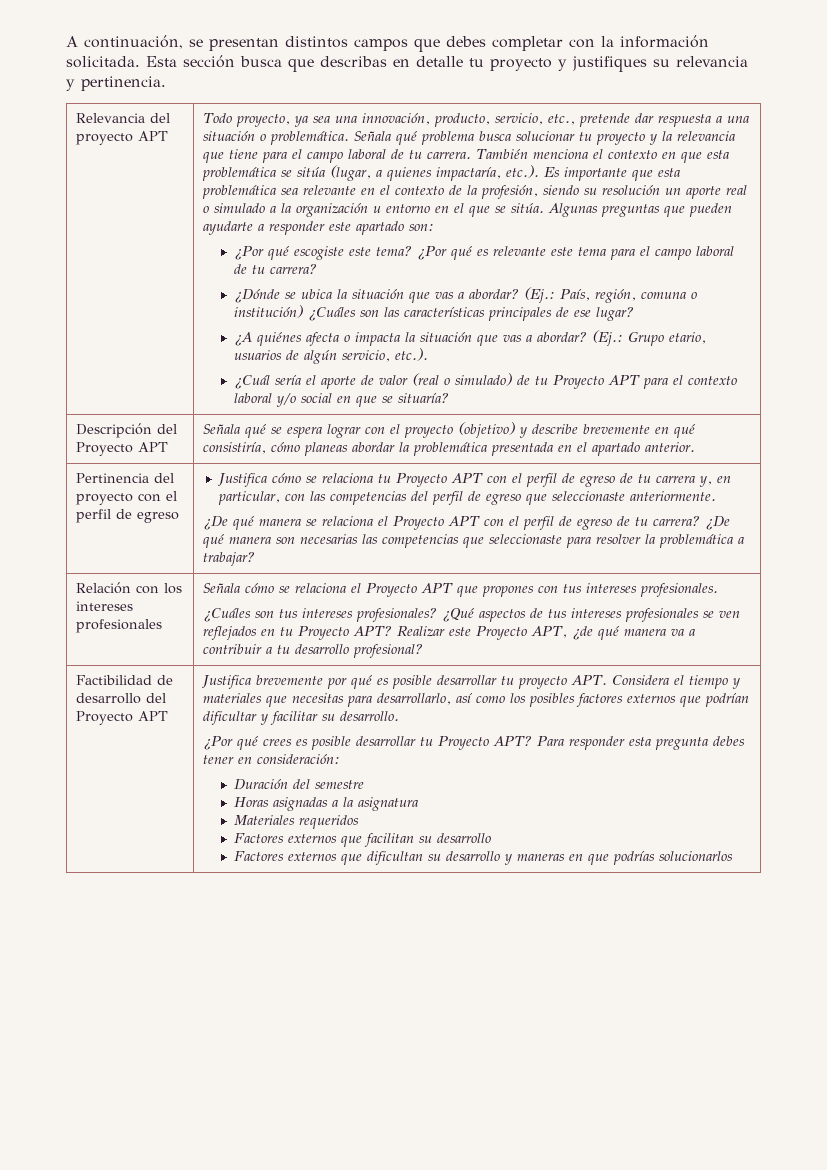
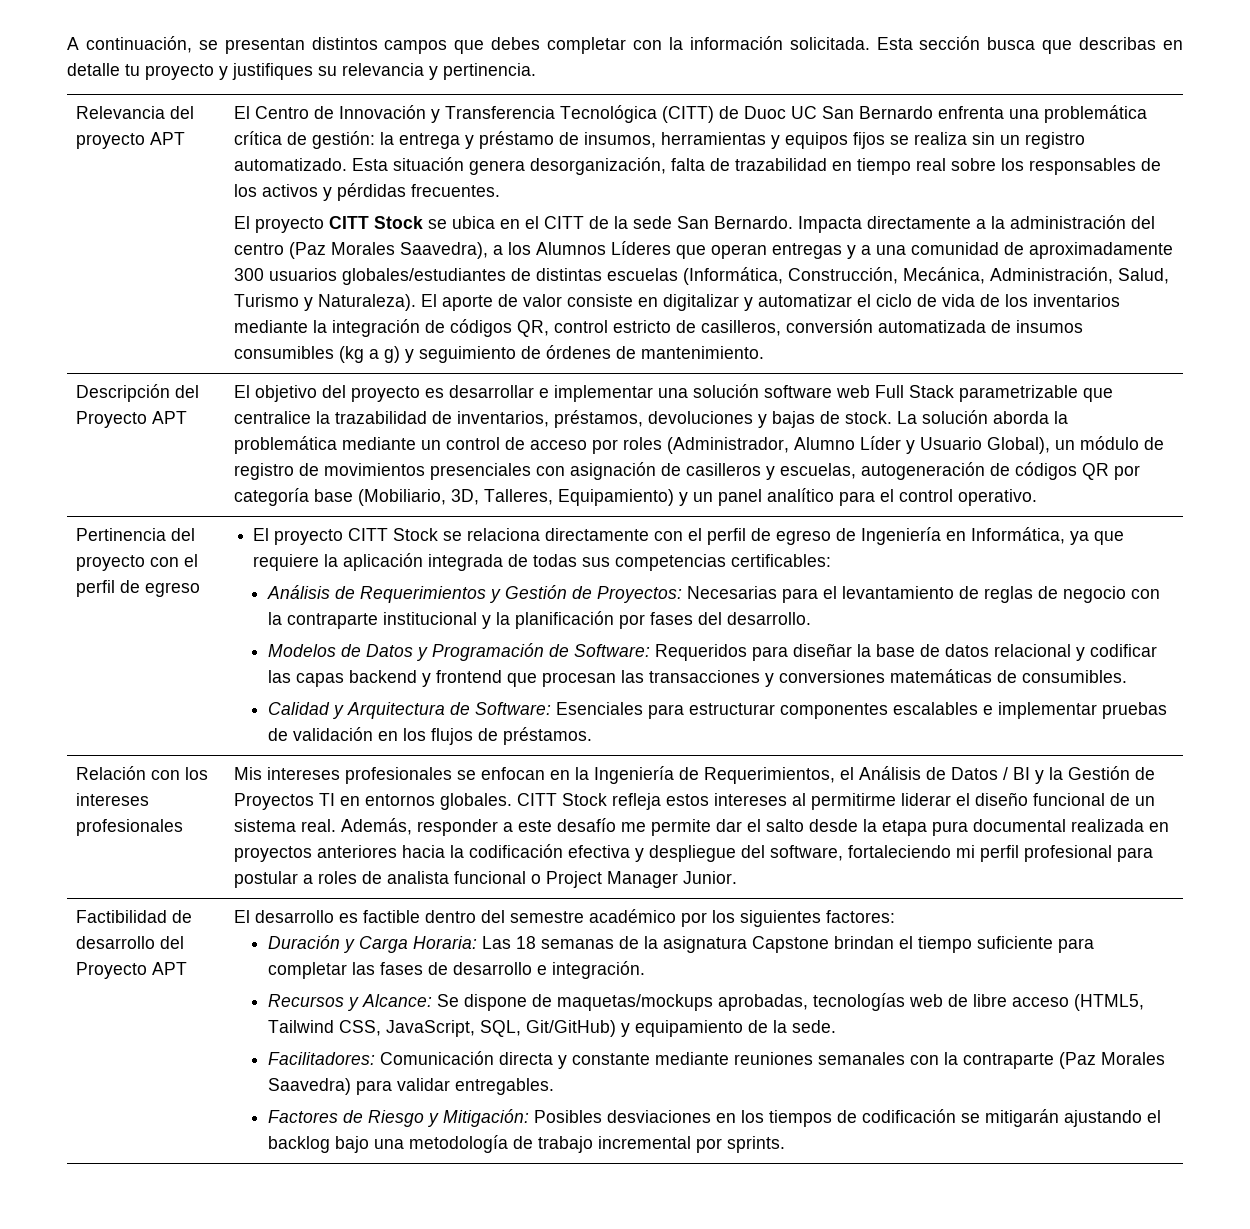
- Todo proyecto, ya sea una innovación, producto, servicio, etc., pretende dar respuesta a una situación o problemática. Señala qué problema busca solucionar tu proyecto y la relevancia que tiene para el campo laboral de tu carrera. También menciona el contexto en que esta problemática se sitúa (lugar, a quienes impactaría, etc.). Es importante que esta problemática sea relevante en el contexto de la profesión, siendo su resolución un aporte real o simulado a la organización u entorno en el que se sitúa. Algunas preguntas que pueden ayudarte a responder este apartado son:
- ¿Por qué escogiste este tema? ¿Por qué es relevante este tema para el campo laboral de tu carrera?
- ¿Dónde se ubica la situación que vas a abordar? (Ej.: País, región, comuna o institución) ¿Cuáles son las características principales de ese lugar?
- ¿A quiénes afecta o impacta la situación que vas a abordar? (Ej.: Grupo etario, usuarios de algún servicio, etc.).
- ¿Cuál sería el aporte de valor (real o simulado) de tu Proyecto APT para el contexto laboral y/o social en que se situaría?
- Descripción del Proyecto APT | Señala qué se espera lograr con el proyecto (objetivo) y describe brevemente en qué consistiría, cómo planeas abordar la problemática presentada en el apartado anterior.
+ El Centro de Innovación y Transferencia Tecnológica (CITT) de Duoc UC San Bernardo enfrenta una problemática crítica de gestión: la entrega y préstamo de insumos, herramientas y equipos fijos se realiza sin un registro automatizado. Esta situación genera desorganización, falta de trazabilidad en tiempo real sobre los responsables de los activos y pérdidas frecuentes.
+ El proyecto CITT Stock se ubica en el CITT de la sede San Bernardo. Impacta directamente a la administración del centro (Paz Morales Saavedra), a los Alumnos Líderes que operan entregas y a una comunidad de aproximadamente 300 usuarios globales/estudiantes de distintas escuelas (Informática, Construcción, Mecánica, Administración, Salud, Turismo y Naturaleza). El aporte de valor consiste en digitalizar y automatizar el ciclo de vida de los inventarios mediante la integración de códigos QR, control estricto de casilleros, conversión automatizada de insumos consumibles (kg a g) y seguimiento de órdenes de mantenimiento.
+ Descripción del Proyecto APT | El objetivo del proyecto es desarrollar e implementar una solución software web Full Stack parametrizable que centralice la trazabilidad de inventarios, préstamos, devoluciones y bajas de stock. La solución aborda la problemática mediante un control de acceso por roles (Administrador, Alumno Líder y Usuario Global), un módulo de registro de movimientos presenciales con asignación de casilleros y escuelas, autogeneración de códigos QR por categoría base (Mobiliario, 3D, Talleres, Equipamiento) y un panel analítico para el control operativo.
- Justifica cómo se relaciona tu Proyecto APT con el perfil de egreso de tu carrera y, en particular, con las competencias del perfil de egreso que seleccionaste anteriormente.
- ¿De qué manera se relaciona el Proyecto APT con el perfil de egreso de tu carrera? ¿De qué manera son necesarias las competencias que seleccionaste para resolver la problemática a trabajar?
+ El proyecto CITT Stock se relaciona directamente con el perfil de egreso de Ingeniería en Informática, ya que requiere la aplicación integrada de todas sus competencias certificables:
+ Análisis de Requerimientos y Gestión de Proyectos: Necesarias para el levantamiento de reglas de negocio con la contraparte institucional y la planificación por fases del desarrollo.
+ Modelos de Datos y Programación de Software: Requeridos para diseñar la base de datos relacional y codificar las capas backend y frontend que procesan las transacciones y conversiones matemáticas de consumibles.
+ Calidad y Arquitectura de Software: Esenciales para estructurar componentes escalables e implementar pruebas de validación en los flujos de préstamos.
- Señala cómo se relaciona el Proyecto APT que propones con tus intereses profesionales.
- ¿Cuáles son tus intereses profesionales? ¿Qué aspectos de tus intereses profesionales se ven reflejados en tu Proyecto APT? Realizar este Proyecto APT, ¿de qué manera va a contribuir a tu desarrollo profesional?
+ Mis intereses profesionales se enfocan en la Ingeniería de Requerimientos, el Análisis de Datos / BI y la Gestión de Proyectos TI en entornos globales. CITT Stock refleja estos intereses al permitirme liderar el diseño funcional de un sistema real. Además, responder a este desafío me permite dar el salto desde la etapa pura documental realizada en proyectos anteriores hacia la codificación efectiva y despliegue del software, fortaleciendo mi perfil profesional para postular a roles de analista funcional o Project Manager Junior.
- Justifica brevemente por qué es posible desarrollar tu proyecto APT. Considera el tiempo y materiales que necesitas para desarrollarlo, así como los posibles factores externos que podrían dificultar y facilitar su desarrollo.
- ¿Por qué crees es posible desarrollar tu Proyecto APT? Para responder esta pregunta debes tener en consideración:
- Duración del semestre
- Horas asignadas a la asignatura
- Materiales requeridos
- Factores externos que facilitan su desarrollo
- Factores externos que dificultan su desarrollo y maneras en que podrías solucionarlos
+ El desarrollo es factible dentro del semestre académico por los siguientes factores:
+ Duración y Carga Horaria: Las 18 semanas de la asignatura Capstone brindan el tiempo suficiente para completar las fases de desarrollo e integración.
+ Recursos y Alcance: Se dispone de maquetas/mockups aprobadas, tecnologías web de libre acceso (HTML5, Tailwind CSS, JavaScript, SQL, Git/GitHub) y equipamiento de la sede.
+ Facilitadores: Comunicación directa y constante mediante reuniones semanales con la contraparte (Paz Morales Saavedra) para validar entregables.
+ Factores de Riesgo y Mitigación: Posibles desviaciones en los tiempos de codificación se mitigarán ajustando el backlog bajo una metodología de trabajo incremental por sprints.

